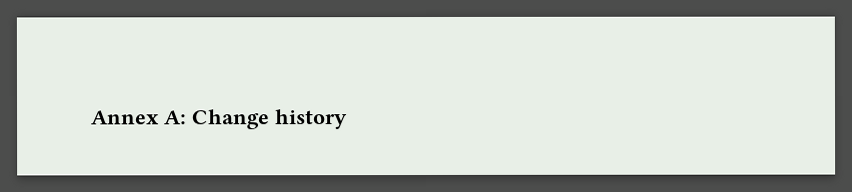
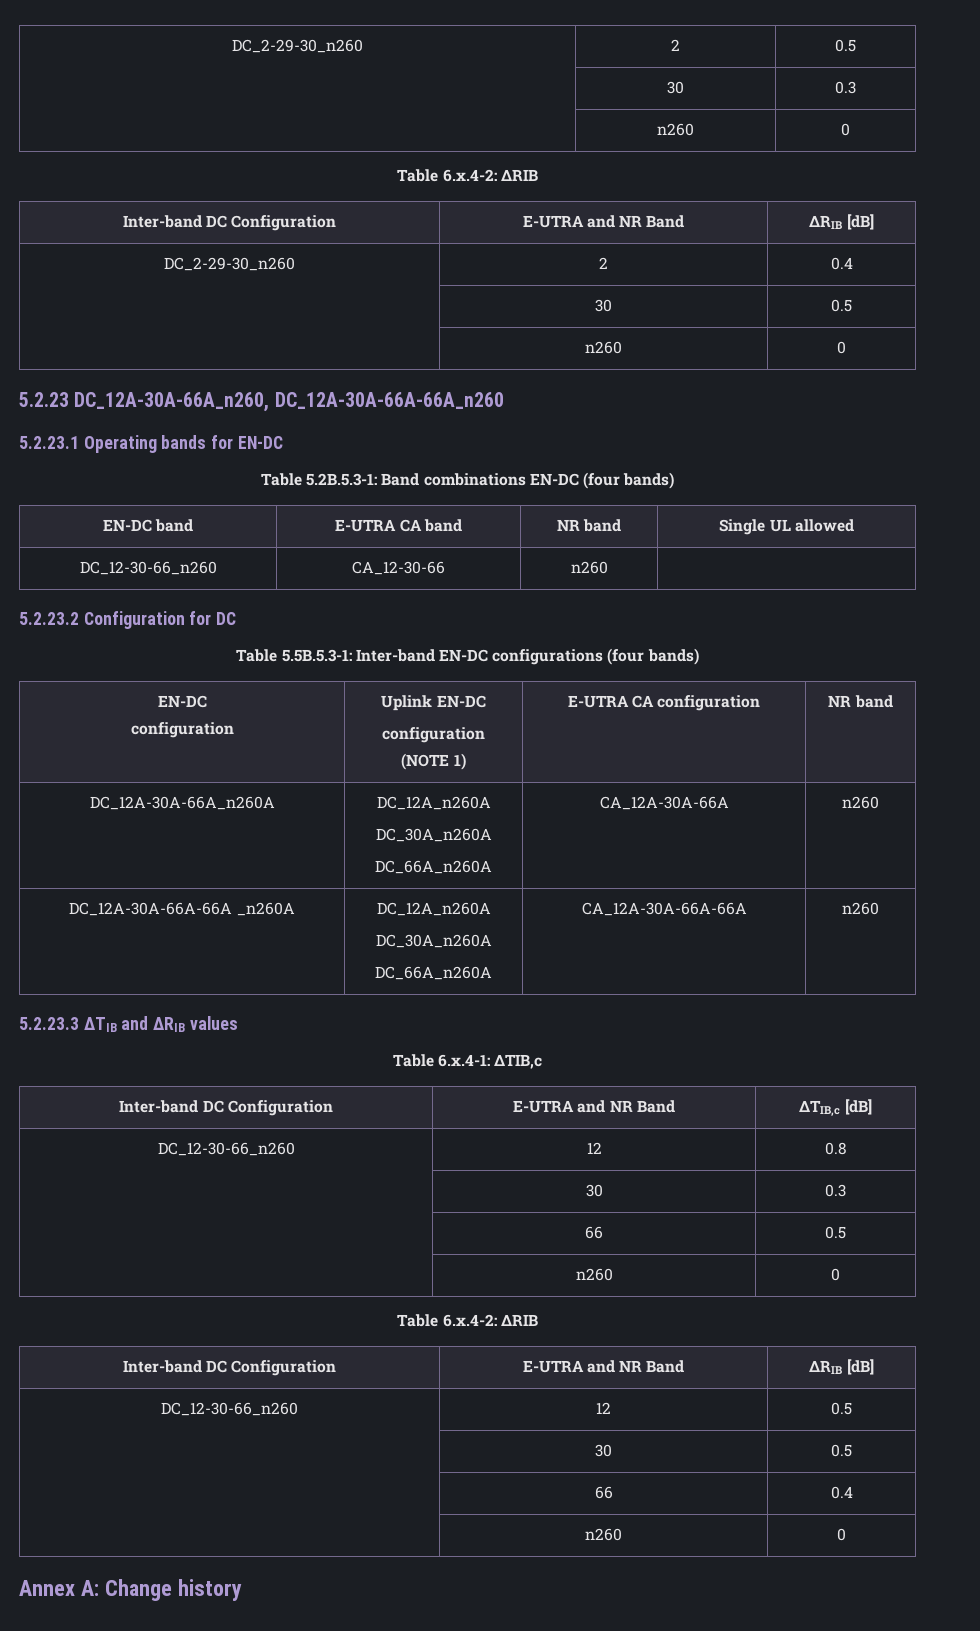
+ DC_2-29-30_n260 | 2 | 0.5
+ | 30 | 0.3
+ | n260 | 0
+ Table 6.x.4-2: ΔRIB
+ Inter-band DC Configuration | E-UTRA and NR Band | ΔRIB [dB]
+ DC_2-29-30_n260 | 2 | 0.4
+ | 30 | 0.5
+ | n260 | 0
+ 5.2.23 DC_12A-30A-66A_n260, DC_12A-30A-66A-66A_n260
+ 5.2.23.1 Operating bands for EN-DC
+ Table 5.2B.5.3-1: Band combinations EN-DC (four bands)
+ EN-DC band | E-UTRA CA band | NR band | Single UL allowed
+ DC_12-30-66_n260 | CA_12-30-66 | n260 |
+ 5.2.23.2 Configuration for DC
+ Table 5.5B.5.3-1: Inter-band EN-DC configurations (four bands)
+ EN-DC
+ configuration | Uplink EN-DC
+ configuration
+ (NOTE 1) | E-UTRA CA configuration | NR band
+ DC_12A-30A-66A_n260A | DC_12A_n260A
+ DC_30A_n260A
+ DC_66A_n260A | CA_12A-30A-66A | n260
+ DC_12A-30A-66A-66A _n260A | DC_12A_n260A
+ DC_30A_n260A
+ DC_66A_n260A | CA_12A-30A-66A-66A | n260
+ 5.2.23.3 ∆TIB and ∆RIB values
+ Table 6.x.4-1: ΔTIB,c
+ Inter-band DC Configuration | E-UTRA and NR Band | ΔTIB,c [dB]
+ DC_12-30-66_n260 | 12 | 0.8
+ | 30 | 0.3
+ | 66 | 0.5
+ | n260 | 0
+ Table 6.x.4-2: ΔRIB
+ Inter-band DC Configuration | E-UTRA and NR Band | ΔRIB [dB]
+ DC_12-30-66_n260 | 12 | 0.5
+ | 30 | 0.5
+ | 66 | 0.4
+ | n260 | 0

